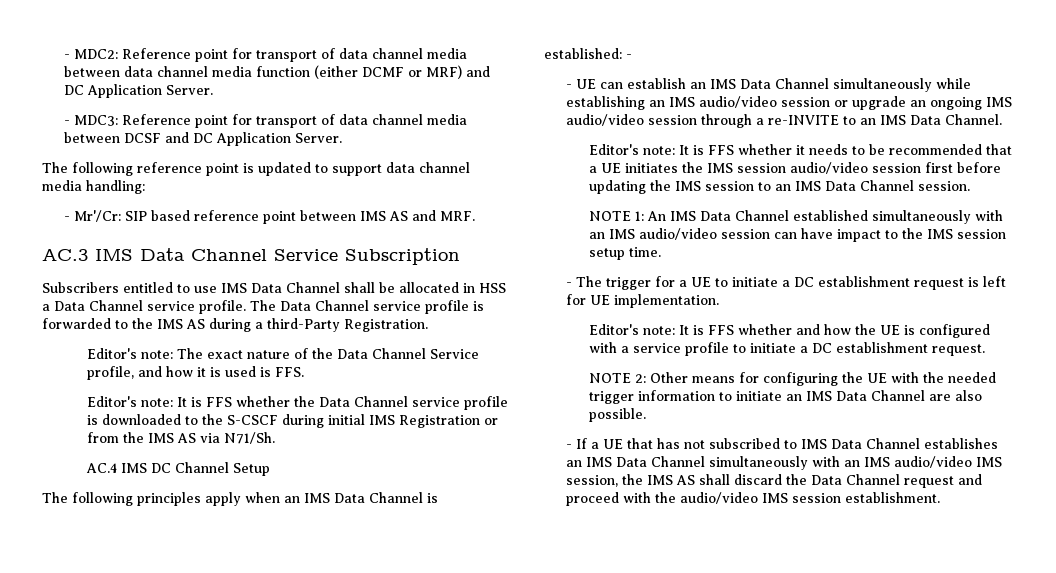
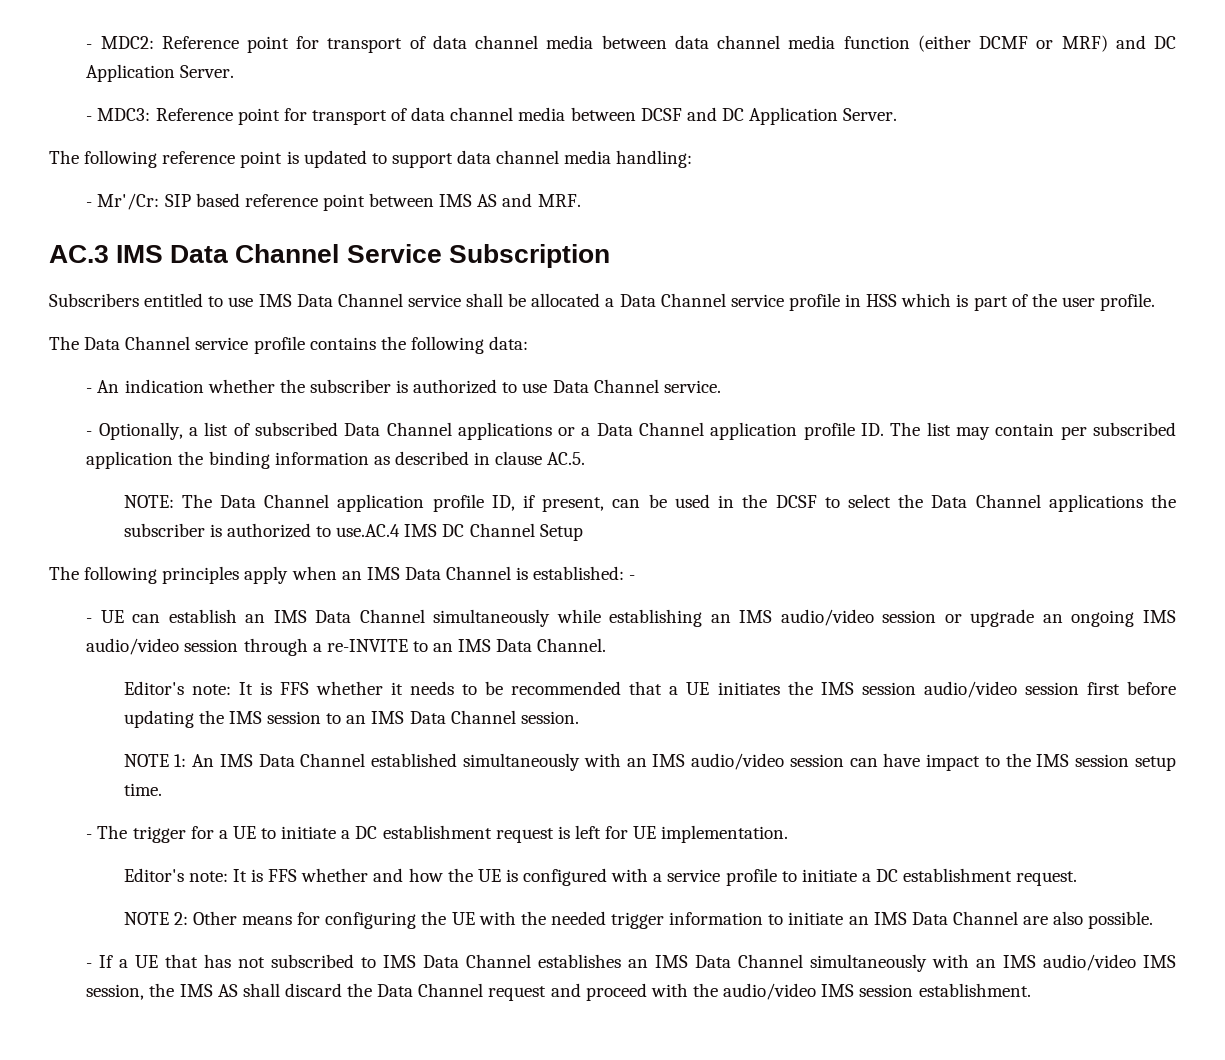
- Subscribers entitled to use IMS Data Channel shall be allocated in HSS a Data Channel service profile. The Data Channel service profile is forwarded to the IMS AS during a third-Party Registration.
- Editor's note: The exact nature of the Data Channel Service profile, and how it is used is FFS.
- Editor's note: It is FFS whether the Data Channel service profile is downloaded to the S-CSCF during initial IMS Registration or from the IMS AS via N71/Sh.
- AC.4 IMS DC Channel Setup
+ Subscribers entitled to use IMS Data Channel service shall be allocated a Data Channel service profile in HSS which is part of the user profile.
+ The Data Channel service profile contains the following data:
+ - An indication whether the subscriber is authorized to use Data Channel service.
+ - Optionally, a list of subscribed Data Channel applications or a Data Channel application profile ID. The list may contain per subscribed application the binding information as described in clause AC.5.
+ NOTE: The Data Channel application profile ID, if present, can be used in the DCSF to select the Data Channel applications the subscriber is authorized to use.AC.4 IMS DC Channel Setup

